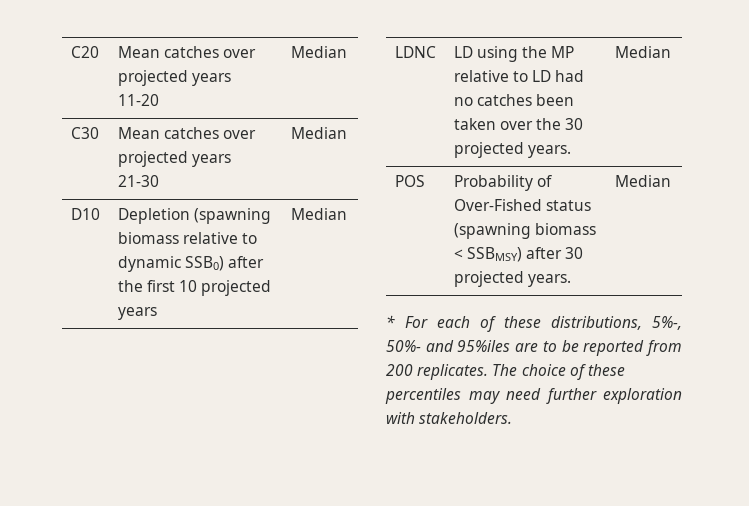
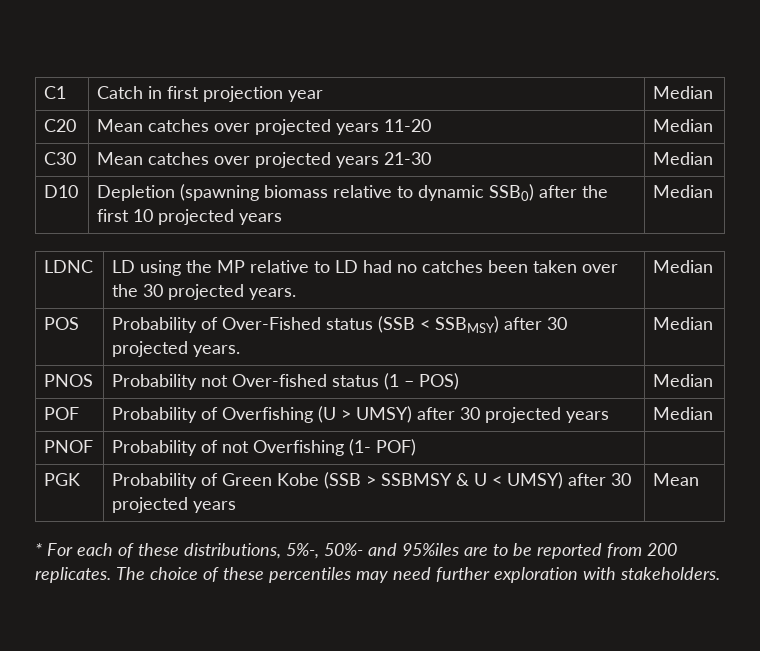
+ C1 | Catch in first projection year | Median
- POS | Probability of Over-Fished status (spawning biomass < SSBMSY) after 30 projected years. | Median
+ POS | Probability of Over-Fished status (SSB < SSBMSY) after 30 projected years. | Median
+ PNOS | Probability not Over-fished status (1 – POS) | Median
+ POF | Probability of Overfishing (U > UMSY) after 30 projected years | Median
+ PNOF | Probability of not Overfishing (1- POF) |
+ PGK | Probability of Green Kobe (SSB > SSBMSY & U < UMSY) after 30 projected years | Mean

